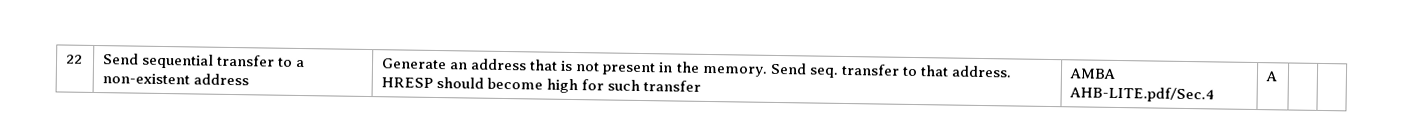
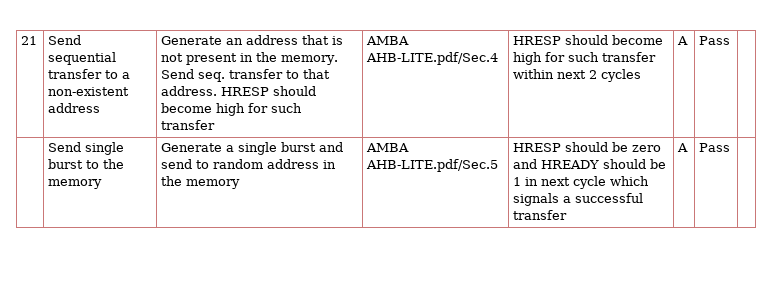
- 22
+ 21
- A
+ HRESP should become high for such transfer within next 2 cycles | A | Pass |
+ | Send single burst to the memory | Generate a single burst and send to random address in the memory | AMBA AHB-LITE.pdf/Sec.5 | HRESP should be zero and HREADY should be 1 in next cycle which signals a successful transfer | A | Pass |

